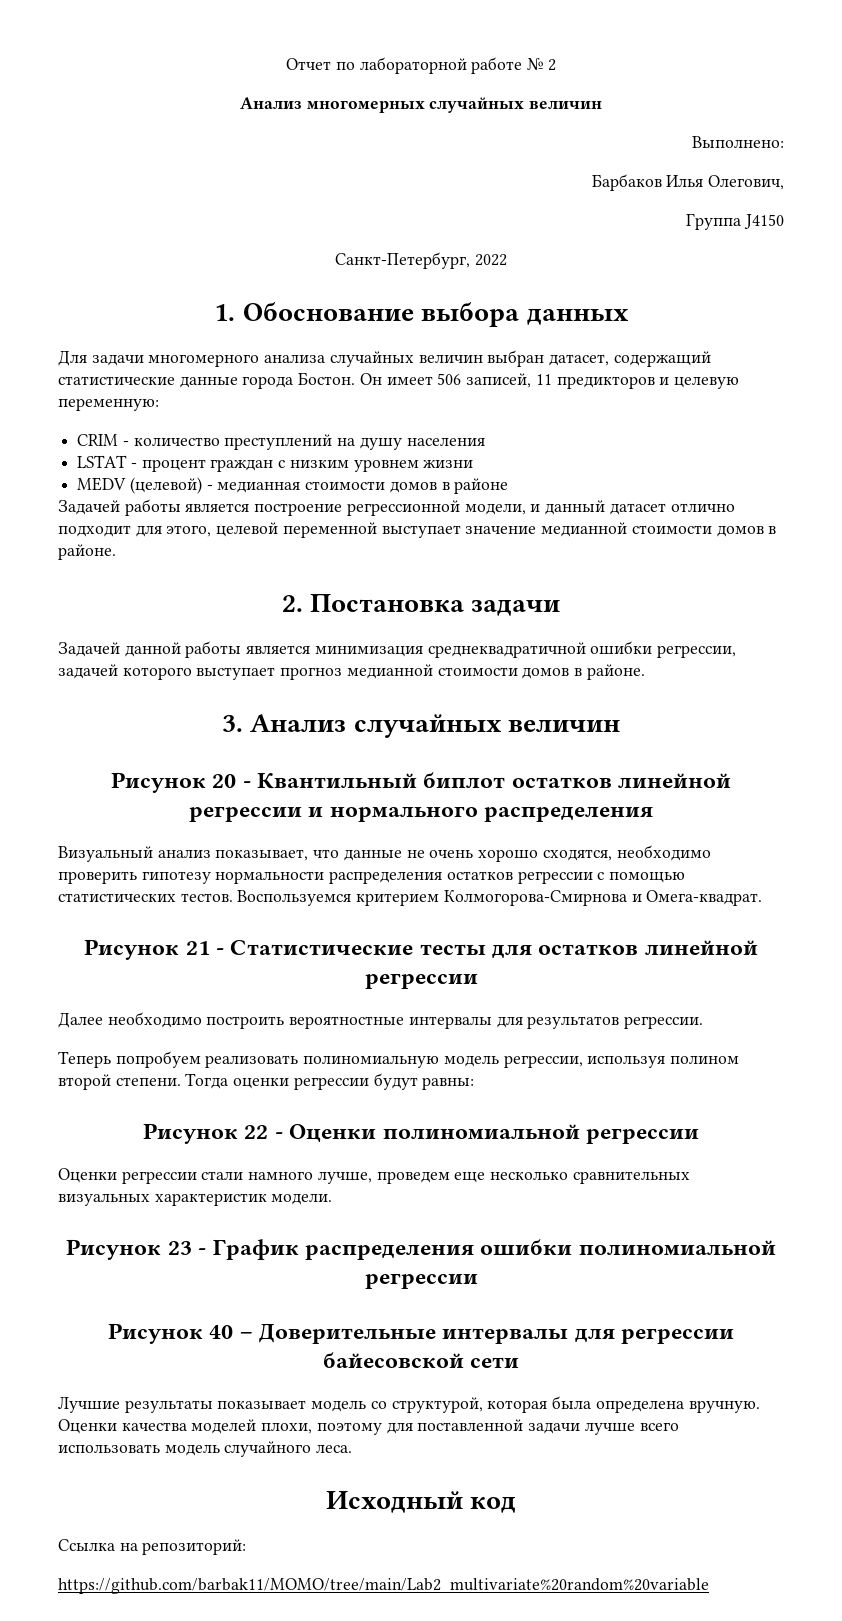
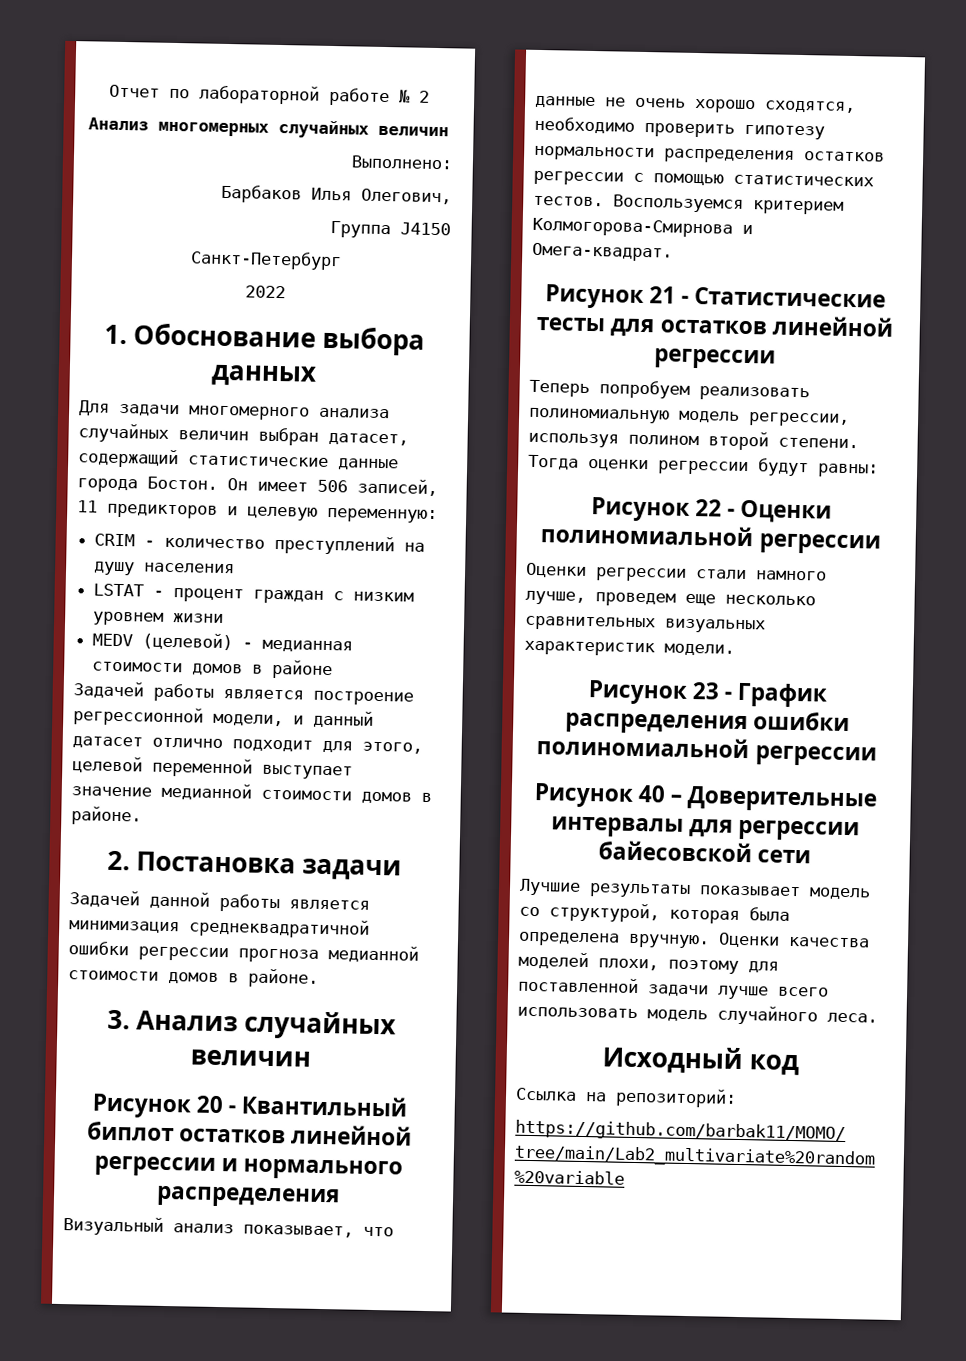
- Санкт-Петербург, 2022
+ Санкт-Петербург
+ 2022
- Задачей данной работы является минимизация среднеквадратичной ошибки регрессии, задачей которого выступает прогноз медианной стоимости домов в районе.
+ Задачей данной работы является минимизация среднеквадратичной ошибки регрессии прогноза медианной стоимости домов в районе.
- Далее необходимо построить вероятностные интервалы для результатов регрессии.

